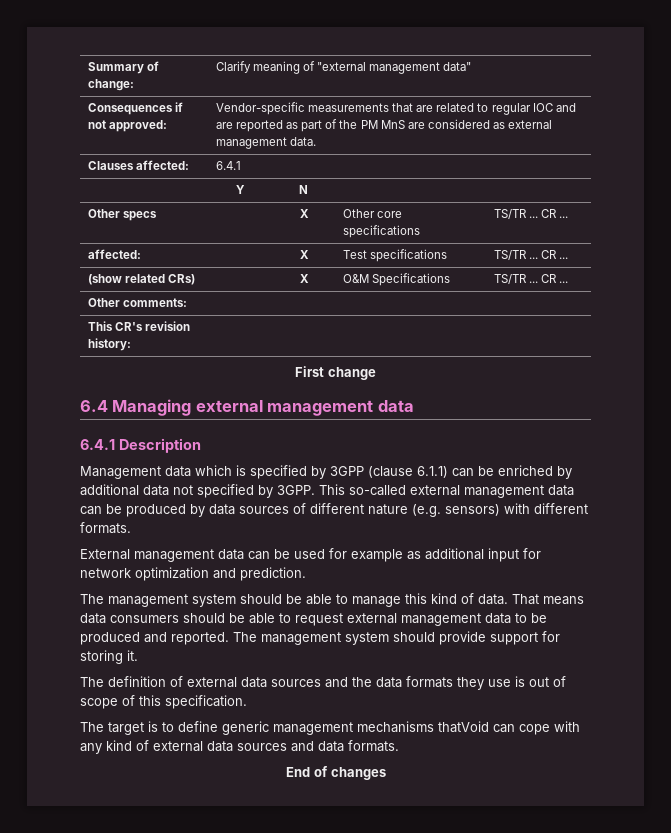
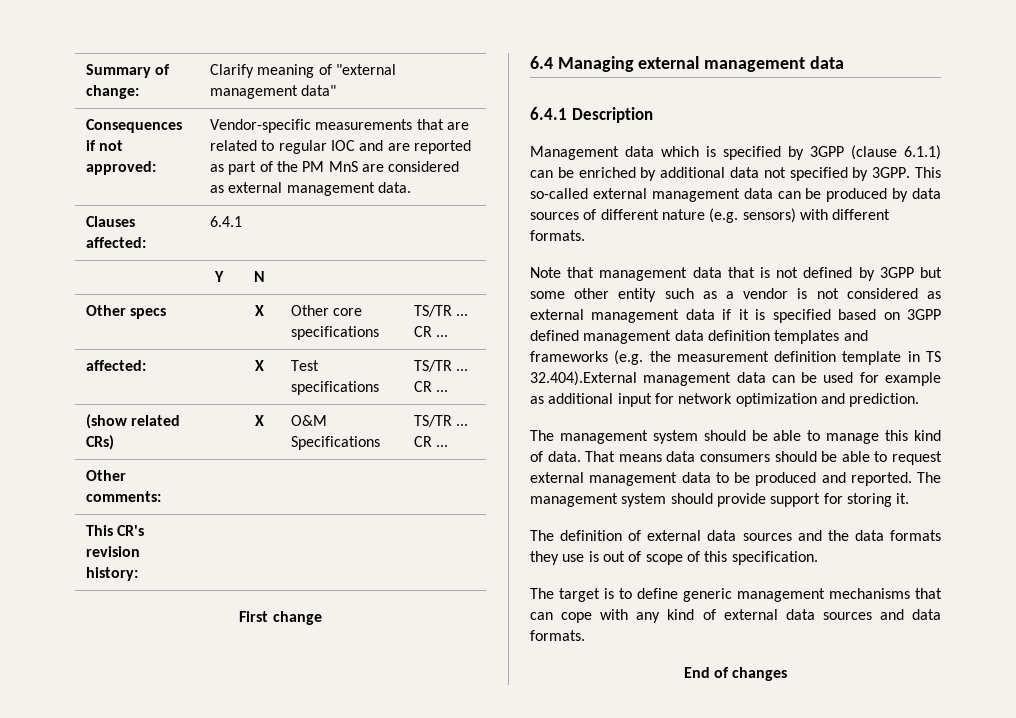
- External management data can be used for example as additional input for network optimization and prediction.
+ Note that management data that is not defined by 3GPP but some other entity such as a vendor is not considered as external management data if it is specified based on 3GPP defined management data definition templates and frameworks (e.g. the measurement definition template in TS 32.404).External management data can be used for example as additional input for network optimization and prediction.
- The target is to define generic management mechanisms thatVoid can cope with any kind of external data sources and data formats.
+ The target is to define generic management mechanisms that can cope with any kind of external data sources and data formats.

